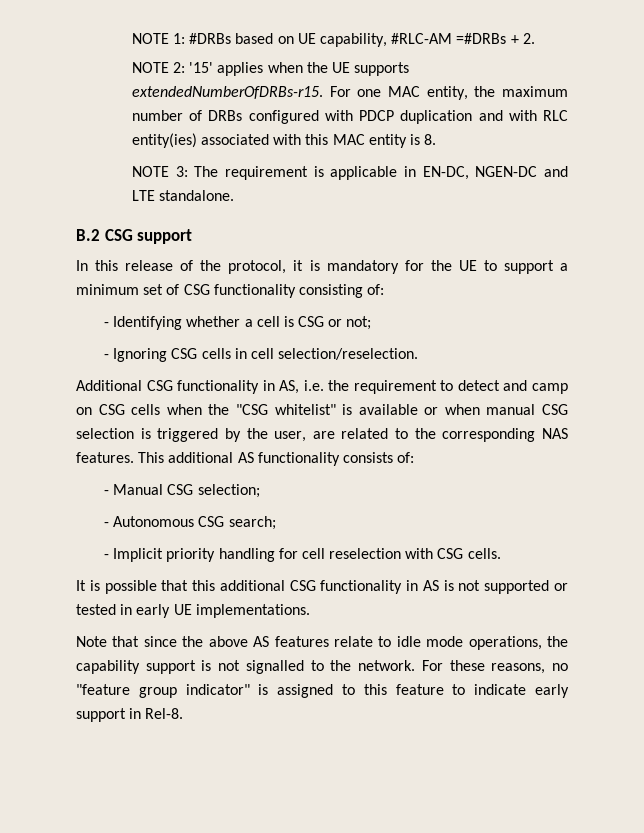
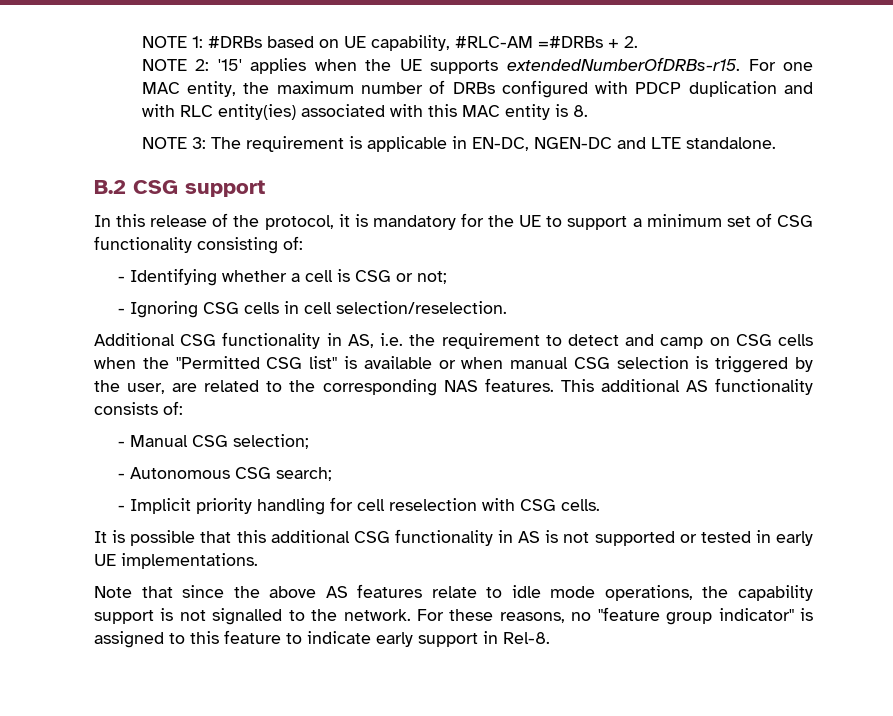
- Additional CSG functionality in AS, i.e. the requirement to detect and camp on CSG cells when the "CSG whitelist" is available or when manual CSG selection is triggered by the user, are related to the corresponding NAS features.
+ Additional CSG functionality in AS, i.e. the requirement to detect and camp on CSG cells when the "Permitted CSG list" is available or when manual CSG selection is triggered by the user, are related to the corresponding NAS features.

